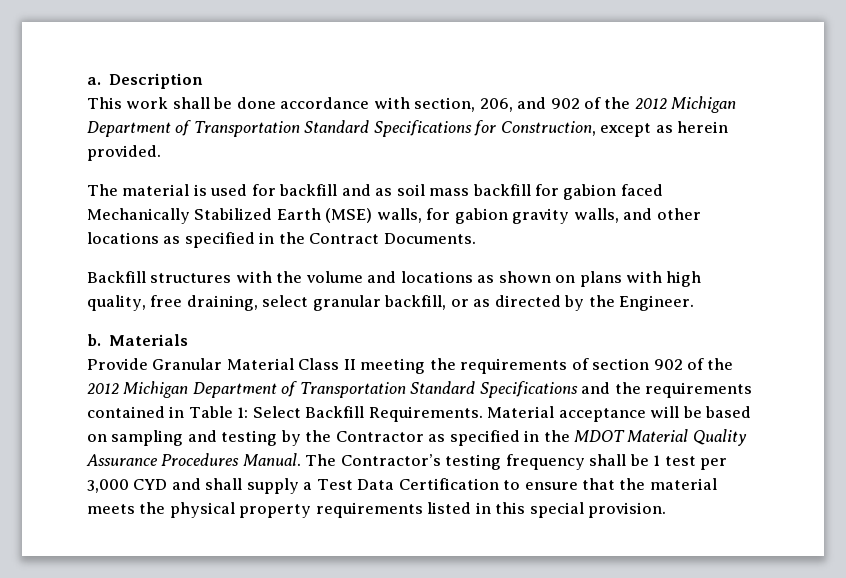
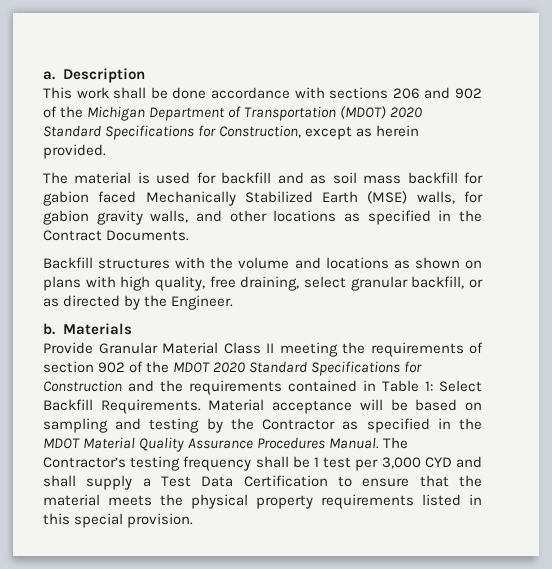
- This work shall be done accordance with section, 206, and 902 of the 2012 Michigan Department of Transportation Standard Specifications for Construction, except as herein provided.
+ This work shall be done accordance with sections 206 and 902 of the Michigan Department of Transportation (MDOT) 2020 Standard Specifications for Construction, except as herein provided.
- Provide Granular Material Class II meeting the requirements of section 902 of the 2012 Michigan Department of Transportation Standard Specifications and the requirements contained in Table 1: Select Backfill Requirements.
+ Provide Granular Material Class II meeting the requirements of section 902 of the MDOT 2020 Standard Specifications for Construction and the requirements contained in Table 1: Select Backfill Requirements.

